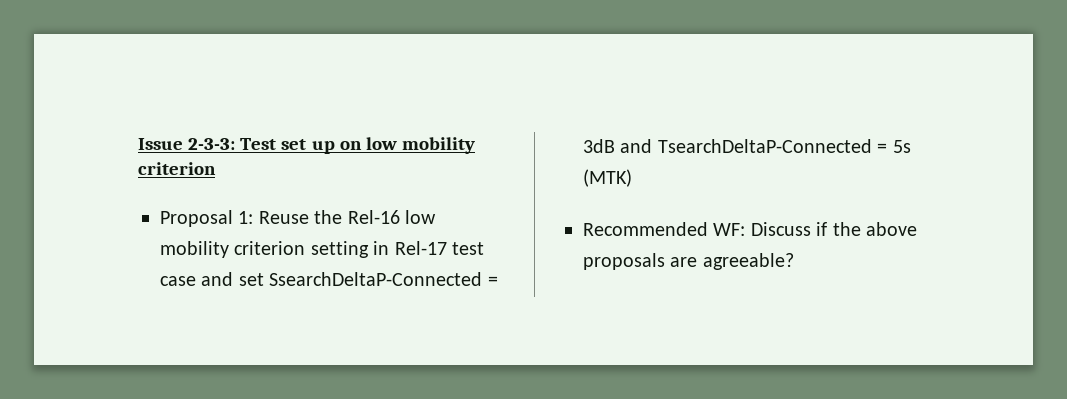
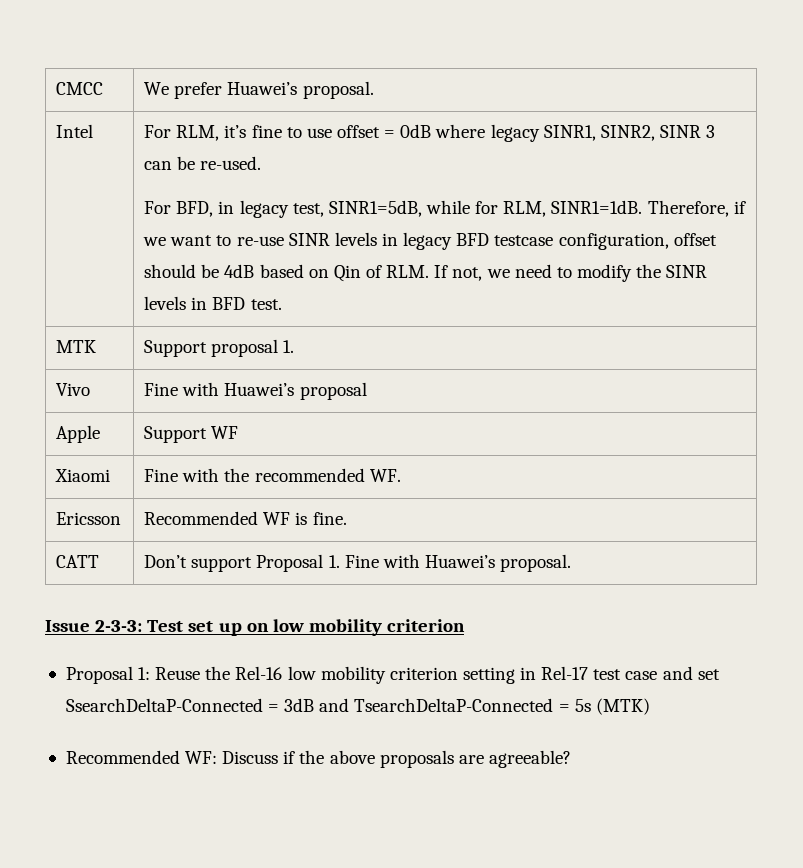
+ CMCC | We prefer Huawei’s proposal.
+ Intel | For RLM, it’s fine to use offset = 0dB where legacy SINR1, SINR2, SINR 3 can be re-used.
+ For BFD, in legacy test, SINR1=5dB, while for RLM, SINR1=1dB. Therefore, if we want to re-use SINR levels in legacy BFD testcase configuration, offset should be 4dB based on Qin of RLM. If not, we need to modify the SINR levels in BFD test.
+ MTK | Support proposal 1.
+ Vivo | Fine with Huawei’s proposal
+ Apple | Support WF
+ Xiaomi | Fine with the recommended WF.
+ Ericsson | Recommended WF is fine.
+ CATT | Don’t support Proposal 1. Fine with Huawei’s proposal.

